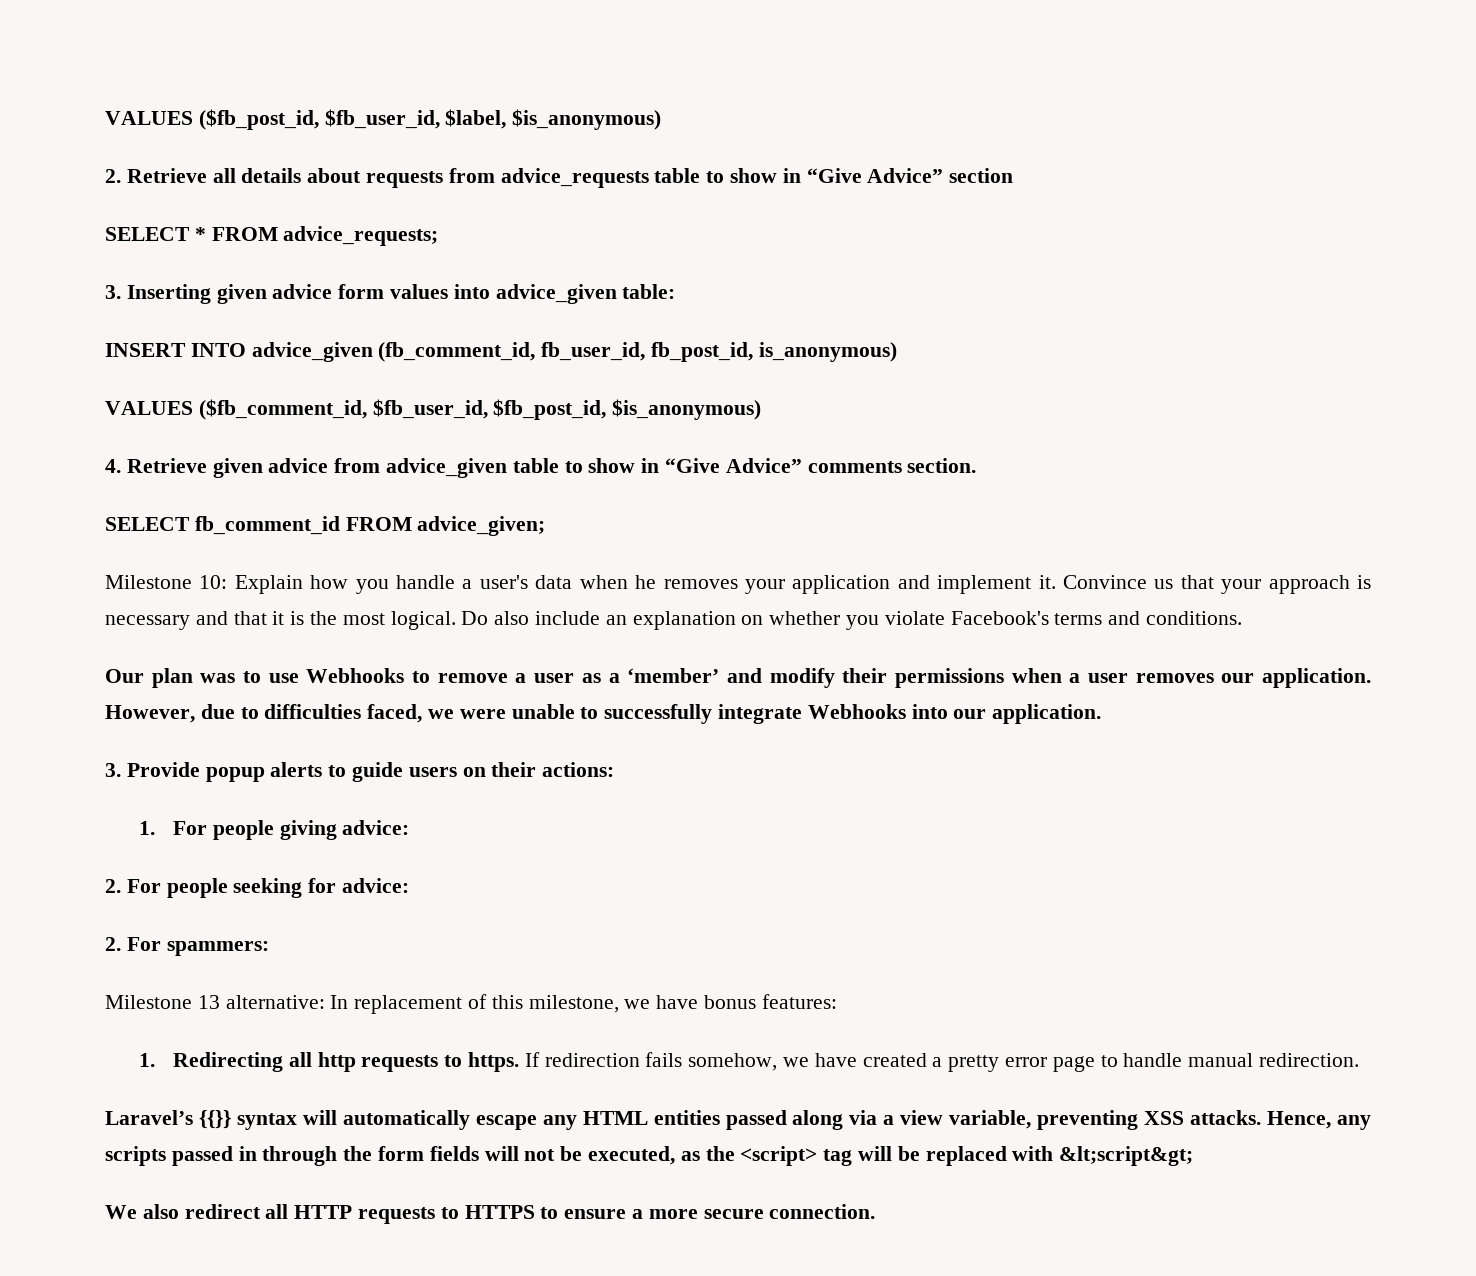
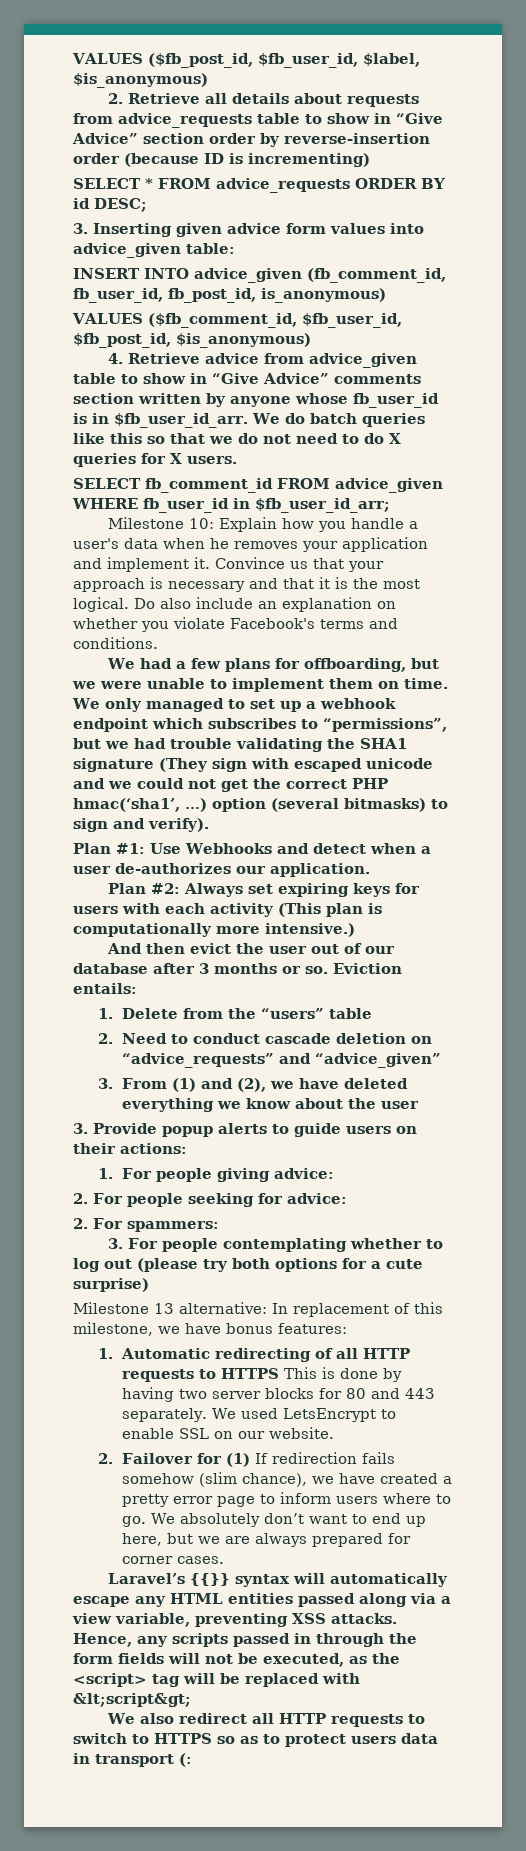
- 2. Retrieve all details about requests from advice_requests table to show in “Give Advice” section
- SELECT * FROM advice_requests;
+ 2. Retrieve all details about requests from advice_requests table to show in “Give Advice” section order by reverse-insertion order (because ID is incrementing)
+ SELECT * FROM advice_requests ORDER BY id DESC;
- 4. Retrieve given advice from advice_given table to show in “Give Advice” comments section.
- SELECT fb_comment_id FROM advice_given;
+ 4. Retrieve advice from advice_given table to show in “Give Advice” comments section written by anyone whose fb_user_id is in $fb_user_id_arr. We do batch queries like this so that we do not need to do X queries for X users.
+ SELECT fb_comment_id FROM advice_given WHERE fb_user_id in $fb_user_id_arr;
- Our plan was to use Webhooks to remove a user as a ‘member’ and modify their permissions when a user removes our application. However, due to difficulties faced, we were unable to successfully integrate Webhooks into our application.
+ We had a few plans for offboarding, but we were unable to implement them on time. We only managed to set up a webhook endpoint which subscribes to “permissions”, but we had trouble validating the SHA1 signature (They sign with escaped unicode and we could not get the correct PHP hmac(‘sha1’, …) option (several bitmasks) to sign and verify).
+ Plan #1: Use Webhooks and detect when a user de-authorizes our application.
+ Plan #2: Always set expiring keys for users with each activity (This plan is computationally more intensive.)
+ And then evict the user out of our database after 3 months or so. Eviction entails:
+ 1. Delete from the “users” table
+ 2. Need to conduct cascade deletion on “advice_requests” and “advice_given”
+ 3. From (1) and (2), we have deleted everything we know about the user
+ 3. For people contemplating whether to log out (please try both options for a cute surprise)
- 1. Redirecting all http requests to https. If redirection fails somehow, we have created a pretty error page to handle manual redirection.
+ 1. Automatic redirecting of all HTTP requests to HTTPS This is done by having two server blocks for 80 and 443 separately. We used LetsEncrypt to enable SSL on our website.
+ 2. Failover for (1) If redirection fails somehow (slim chance), we have created a pretty error page to inform users where to go. We absolutely don’t want to end up here, but we are always prepared for corner cases.
- We also redirect all HTTP requests to HTTPS to ensure a more secure connection.
+ We also redirect all HTTP requests to switch to HTTPS so as to protect users data in transport (:

